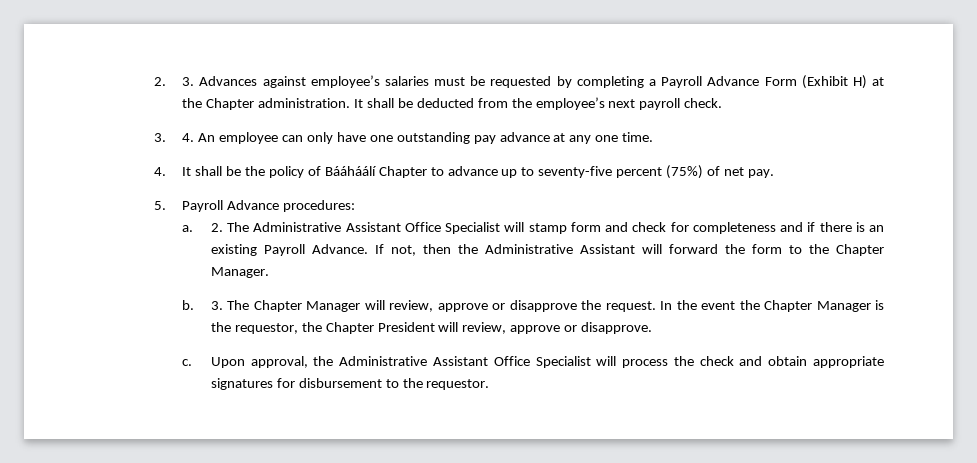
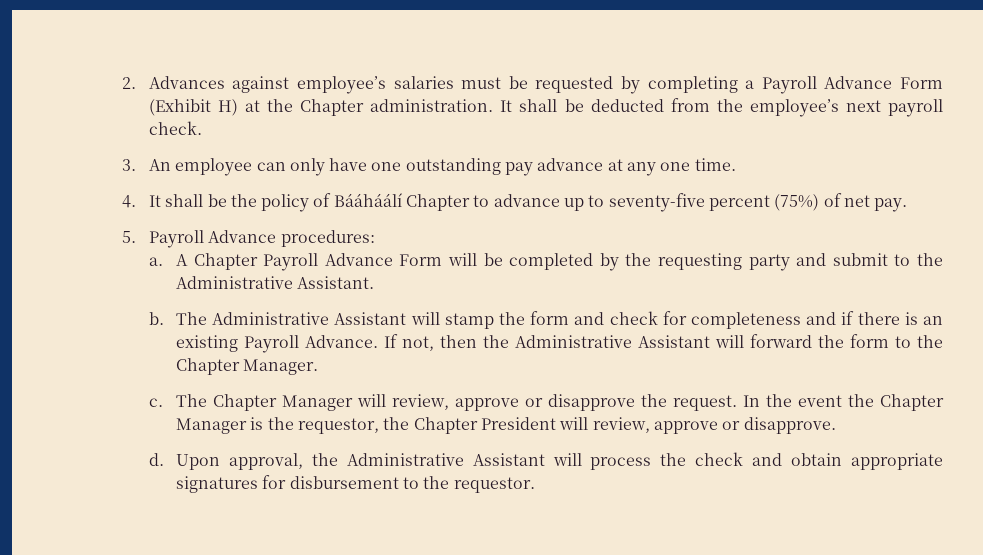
- 2. 3. Advances against employee’s salaries must be requested by completing a Payroll Advance Form (Exhibit H) at the Chapter administration.
+ 2. Advances against employee’s salaries must be requested by completing a Payroll Advance Form (Exhibit H) at the Chapter administration.
- 3. 4. An employee can only have one outstanding pay advance at any one time.
+ 3. An employee can only have one outstanding pay advance at any one time.
- 2. The Administrative Assistant Office Specialist will stamp form and check for completeness and if there is an existing Payroll Advance.
+ A Chapter Payroll Advance Form will be completed by the requesting party and submit to the Administrative Assistant.
+ b. The Administrative Assistant will stamp the form and check for completeness and if there is an existing Payroll Advance.
- b. 3. The Chapter Manager will review, approve or disapprove the request.
+ c. The Chapter Manager will review, approve or disapprove the request.
- c.
+ d.
- Upon approval, the Administrative Assistant Office Specialist will process the check and obtain appropriate signatures for disbursement to the requestor.
+ Upon approval, the Administrative Assistant will process the check and obtain appropriate signatures for disbursement to the requestor.

